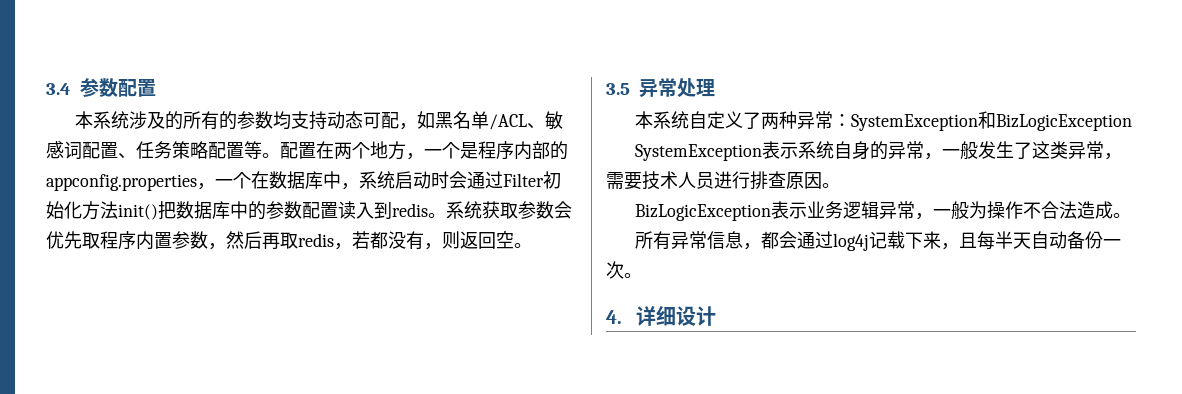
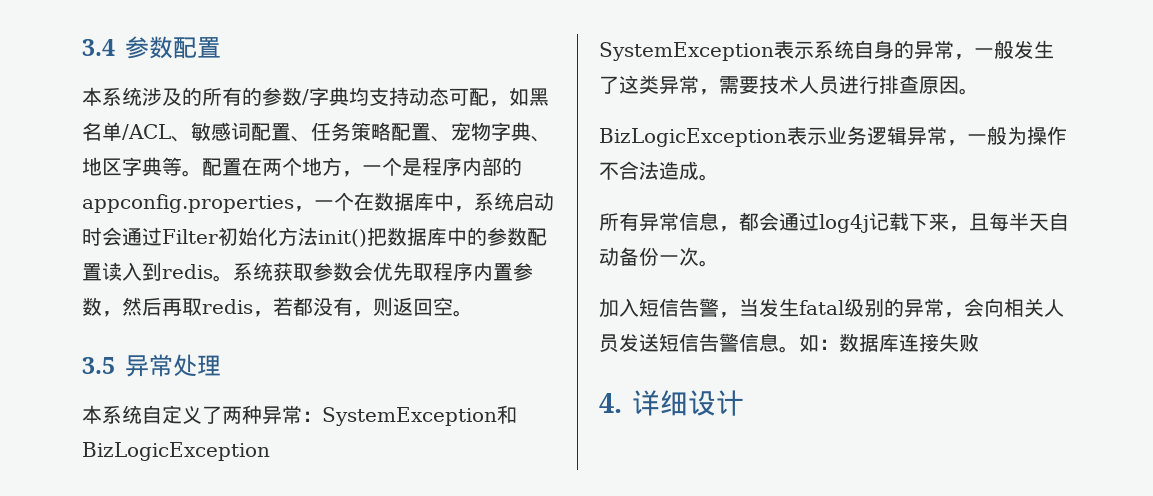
- 本系统涉及的所有的参数均支持动态可配，如黑名单/ACL、敏感词配置、任务策略配置等。
+ 本系统涉及的所有的参数/字典均支持动态可配，如黑名单/ACL、敏感词配置、任务策略配置、宠物字典、地区字典等。
+ 加入短信告警，当发生fatal级别的异常，会向相关人员发送短信告警信息。如：数据库连接失败

